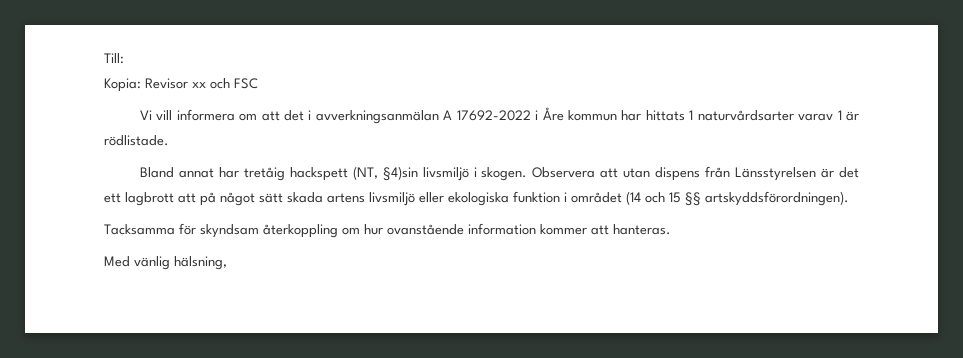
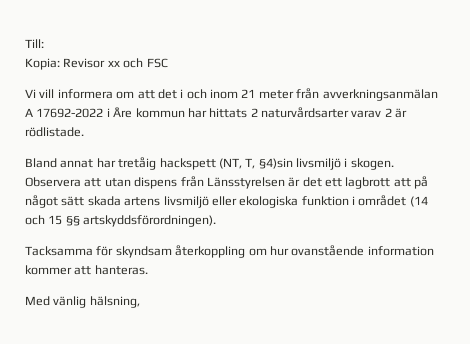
- Vi vill informera om att det i avverkningsanmälan A 17692-2022 i Åre kommun har hittats 1 naturvårdsarter varav 1 är rödlistade.
+ Vi vill informera om att det i och inom 21 meter från avverkningsanmälan A 17692-2022 i Åre kommun har hittats 2 naturvårdsarter varav 2 är rödlistade.
- Bland annat har tretåig hackspett (NT, §4)sin livsmiljö i skogen.
+ Bland annat har tretåig hackspett (NT, T, §4)sin livsmiljö i skogen.

